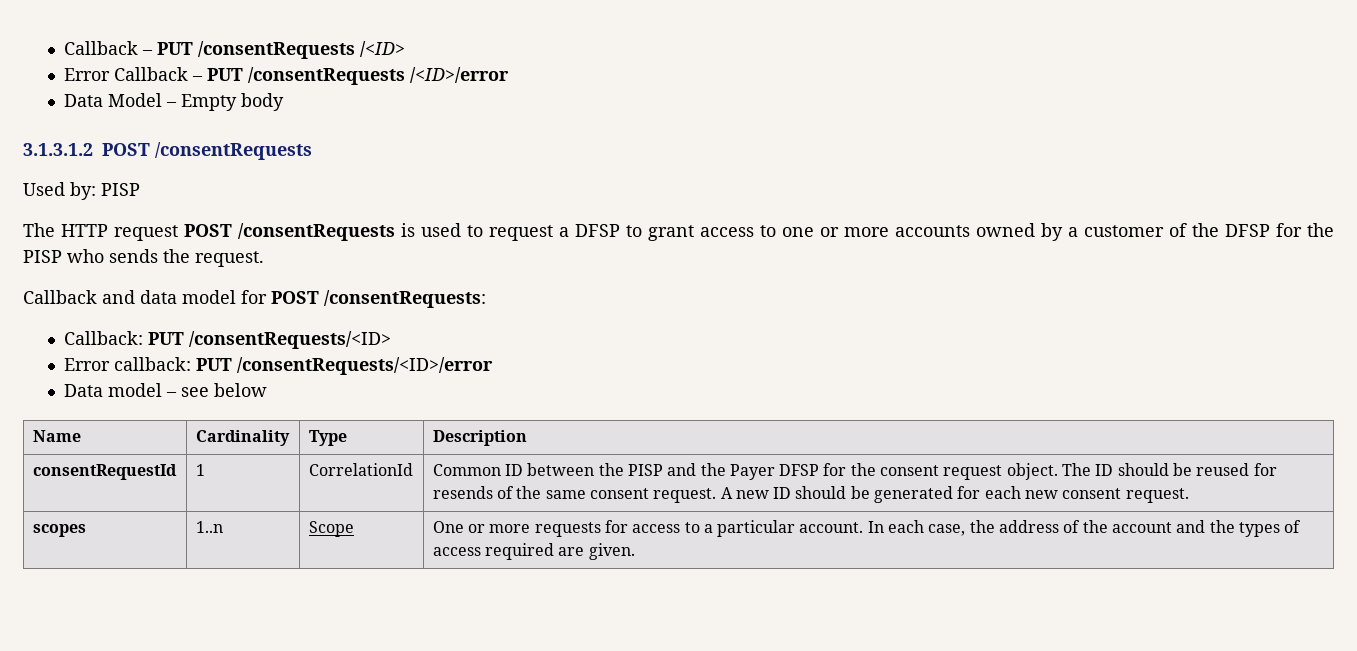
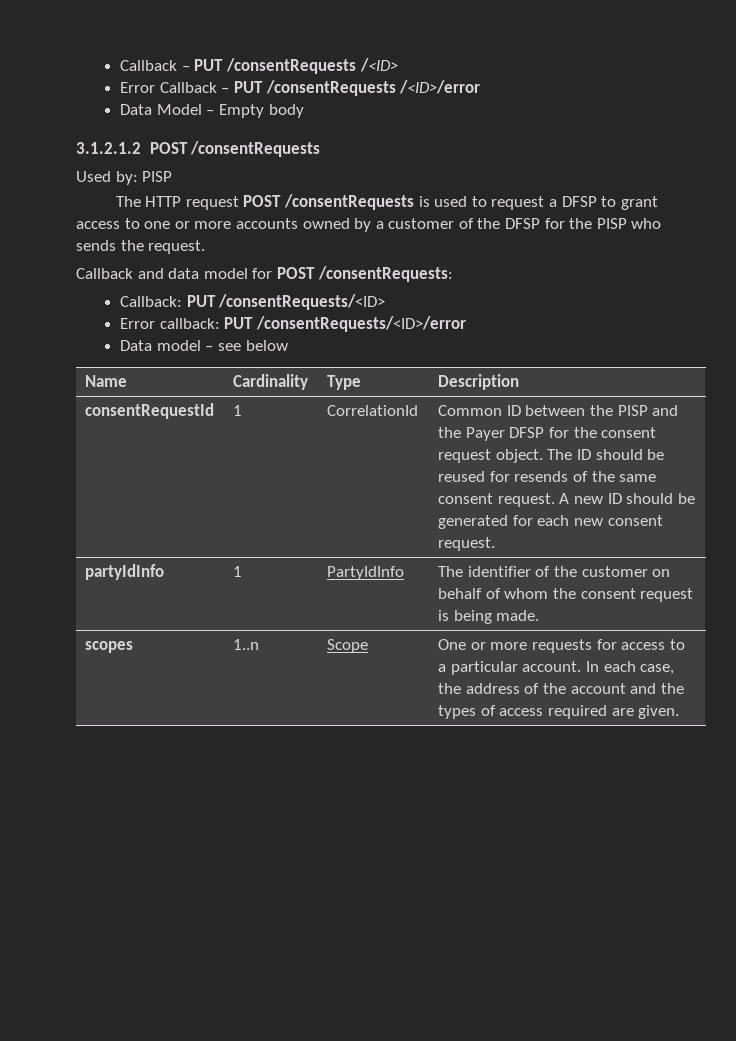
- 3.1.3.1.2 POST /consentRequests
+ 3.1.2.1.2 POST /consentRequests
+ partyIdInfo | 1 | PartyIdInfo | The identifier of the customer on behalf of whom the consent request is being made.

